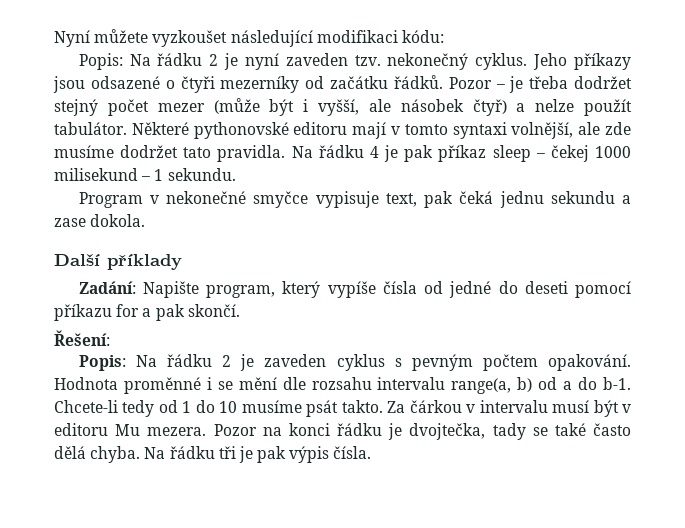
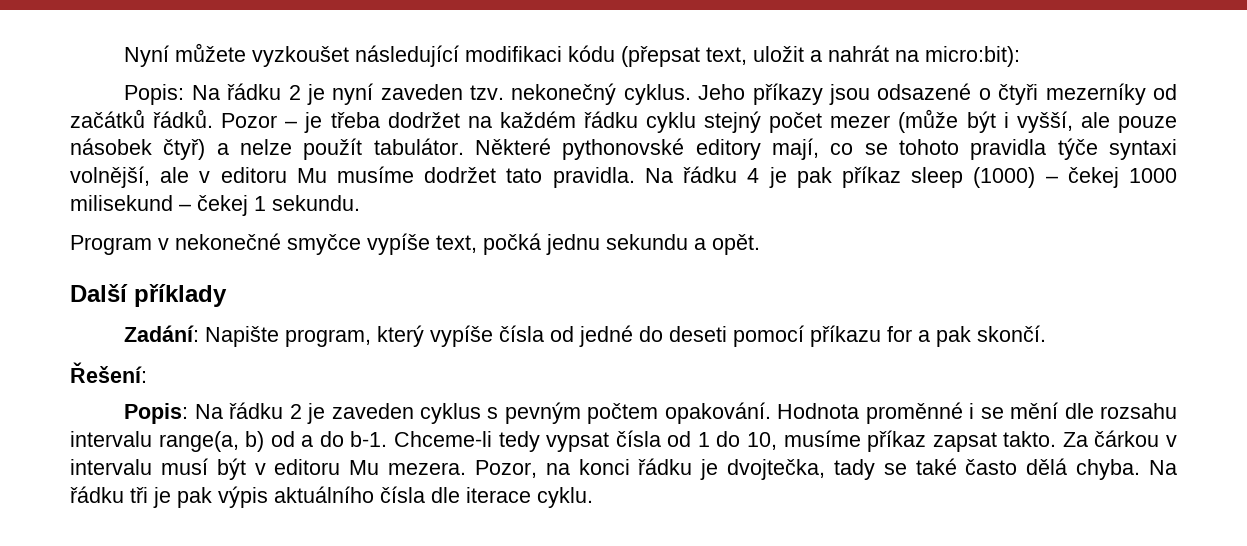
- Nyní můžete vyzkoušet následující modifikaci kódu:
+ Nyní můžete vyzkoušet následující modifikaci kódu (přepsat text, uložit a nahrát na micro:bit):
- Jeho příkazy jsou odsazené o čtyři mezerníky od začátku řádků.
+ Jeho příkazy jsou odsazené o čtyři mezerníky od začátků řádků.
- Pozor – je třeba dodržet stejný počet mezer (může být i vyšší, ale násobek čtyř) a nelze použít tabulátor.
+ Pozor – je třeba dodržet na každém řádku cyklu stejný počet mezer (může být i vyšší, ale pouze násobek čtyř) a nelze použít tabulátor.
- Některé pythonovské editoru mají v tomto syntaxi volnější, ale zde musíme dodržet tato pravidla.
+ Některé pythonovské editory mají, co se tohoto pravidla týče syntaxi volnější, ale v editoru Mu musíme dodržet tato pravidla.
- Na řádku 4 je pak příkaz sleep – čekej 1000 milisekund – 1 sekundu.
+ Na řádku 4 je pak příkaz sleep (1000) – čekej 1000 milisekund – čekej 1 sekundu.
- Program v nekonečné smyčce vypisuje text, pak čeká jednu sekundu a zase dokola.
+ Program v nekonečné smyčce vypíše text, počká jednu sekundu a opět.
- Chcete-li tedy od 1 do 10 musíme psát takto.
+ Chceme-li tedy vypsat čísla od 1 do 10, musíme příkaz zapsat takto.
- Pozor na konci řádku je dvojtečka, tady se také často dělá chyba.
+ Pozor, na konci řádku je dvojtečka, tady se také často dělá chyba.
- Na řádku tři je pak výpis čísla.
+ Na řádku tři je pak výpis aktuálního čísla dle iterace cyklu.

